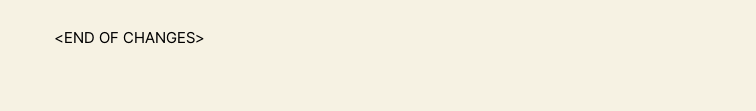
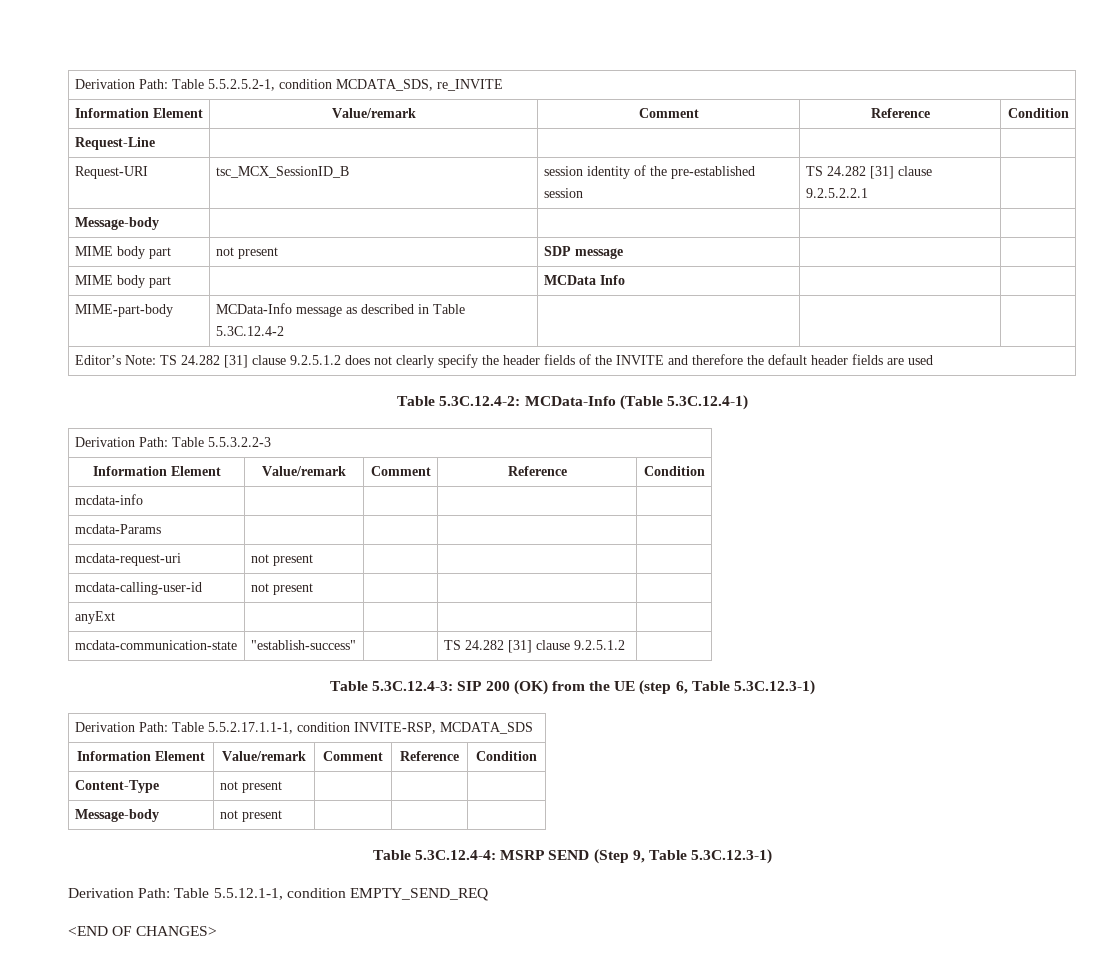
+ Derivation Path: Table 5.5.2.5.2-1, condition MCDATA_SDS, re_INVITE
+ Information Element | Value/remark | Comment | Reference | Condition
+ Request-Line | | | |
+ Request-URI | tsc_MCX_SessionID_B | session identity of the pre-established session | TS 24.282 [31] clause 9.2.5.2.2.1 |
+ Message-body | | | |
+ MIME body part | not present | SDP message | |
+ MIME body part | | MCData Info | |
+ MIME-part-body | MCData-Info message as described in Table 5.3C.12.4-2 | | |
+ Editor’s Note: TS 24.282 [31] clause 9.2.5.1.2 does not clearly specify the header fields of the INVITE and therefore the default header fields are used
+ Table 5.3C.12.4-2: MCData-Info (Table 5.3C.12.4-1)
+ Derivation Path: Table 5.5.3.2.2-3
+ Information Element | Value/remark | Comment | Reference | Condition
+ mcdata-info | | | |
+ mcdata-Params | | | |
+ mcdata-request-uri | not present | | |
+ mcdata-calling-user-id | not present | | |
+ anyExt | | | |
+ mcdata-communication-state | "establish-success" | | TS 24.282 [31] clause 9.2.5.1.2 |
+ Table 5.3C.12.4-3: SIP 200 (OK) from the UE (step 6, Table 5.3C.12.3-1)
+ Derivation Path: Table 5.5.2.17.1.1-1, condition INVITE-RSP, MCDATA_SDS
+ Information Element | Value/remark | Comment | Reference | Condition
+ Content-Type | not present | | |
+ Message-body | not present | | |
+ Table 5.3C.12.4-4: MSRP SEND (Step 9, Table 5.3C.12.3-1)
+ Derivation Path: Table 5.5.12.1-1, condition EMPTY_SEND_REQ

